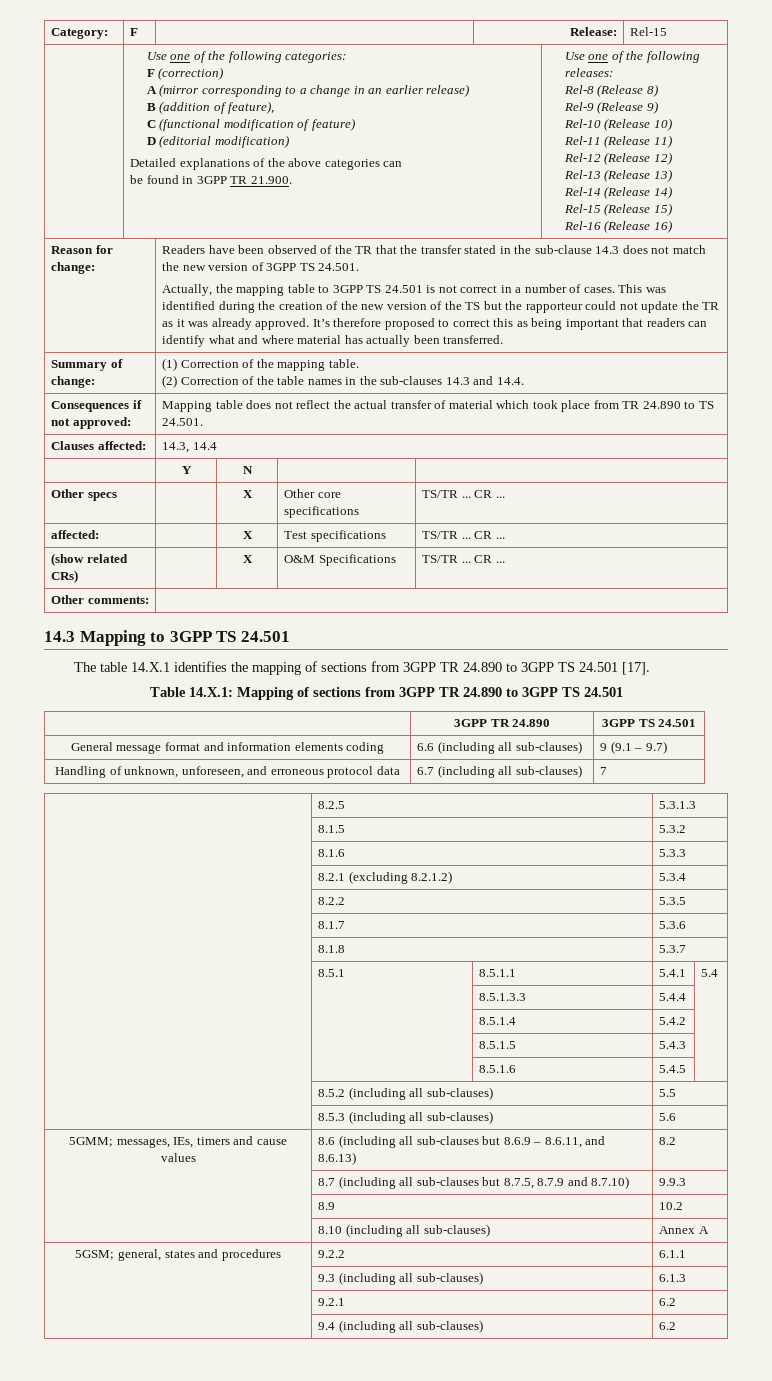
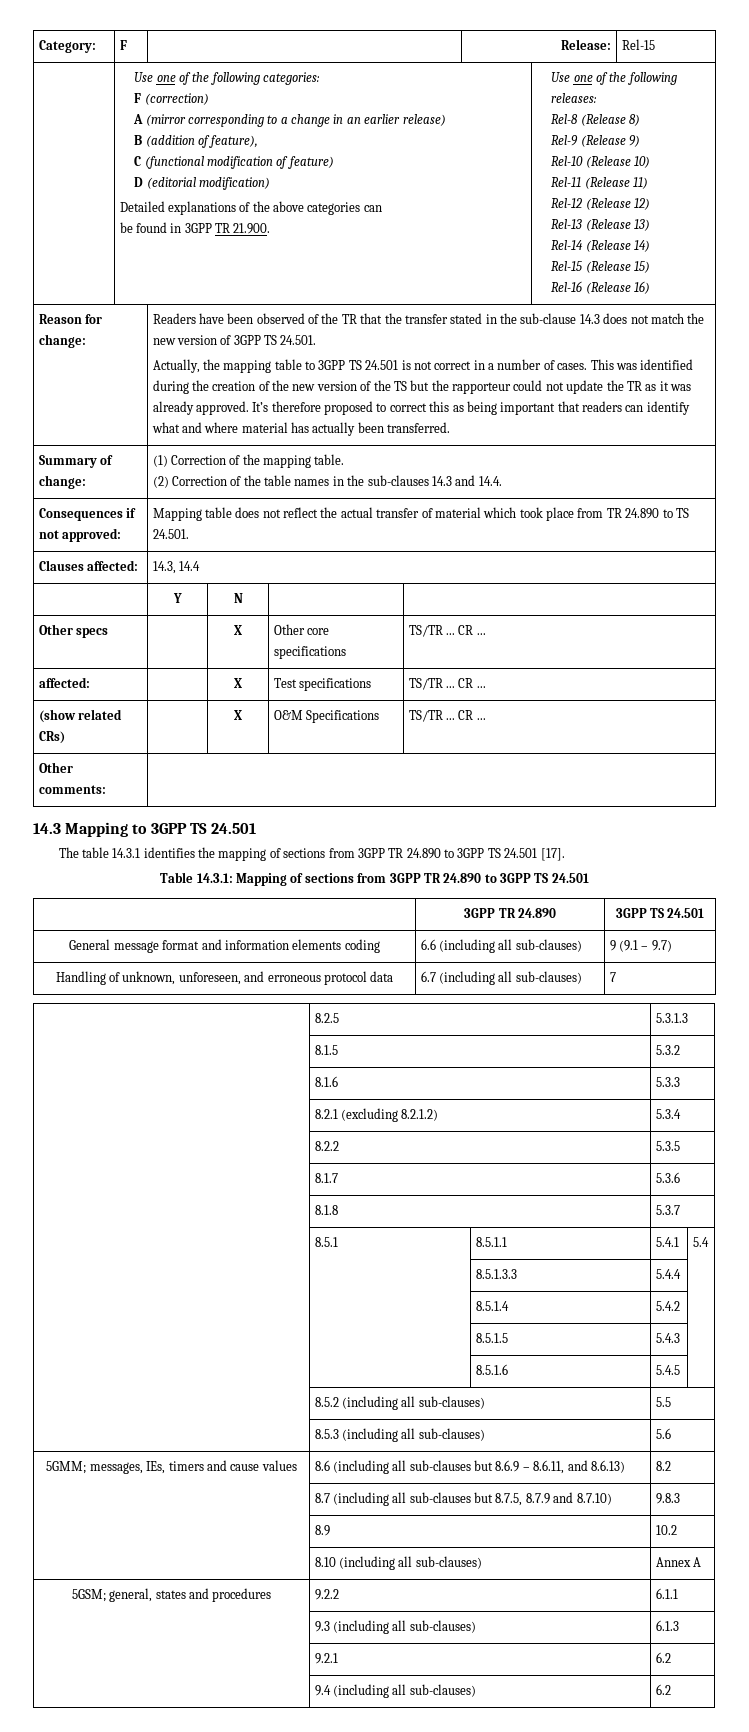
- The table 14.X.1 identifies the mapping of sections from 3GPP TR 24.890 to 3GPP TS 24.501 [17].
+ The table 14.3.1 identifies the mapping of sections from 3GPP TR 24.890 to 3GPP TS 24.501 [17].
- Table 14.X.1: Mapping of sections from 3GPP TR 24.890 to 3GPP TS 24.501
+ Table 14.3.1: Mapping of sections from 3GPP TR 24.890 to 3GPP TS 24.501
- | 8.7 (including all sub-clauses but 8.7.5, 8.7.9 and 8.7.10) | 9.9.3
+ | 8.7 (including all sub-clauses but 8.7.5, 8.7.9 and 8.7.10) | 9.8.3

